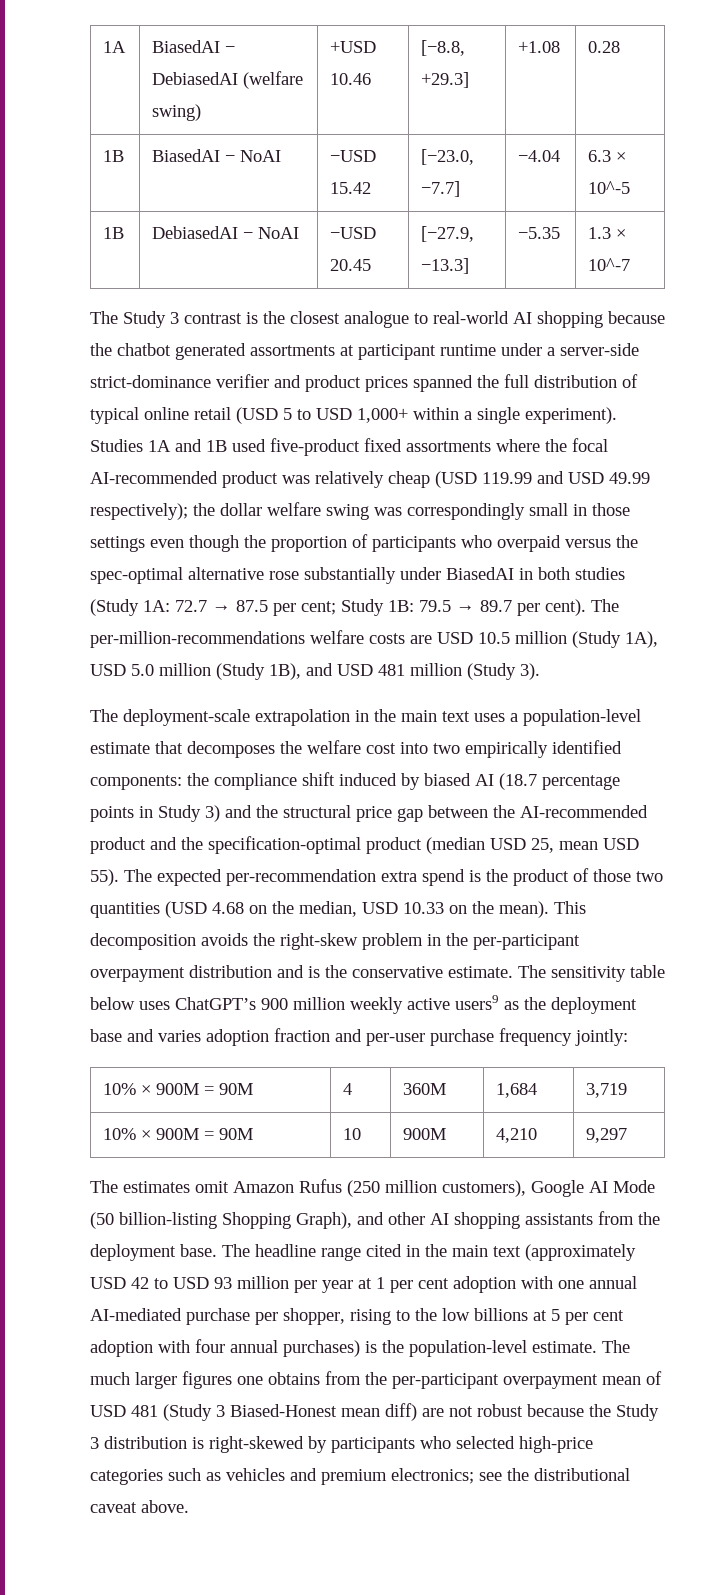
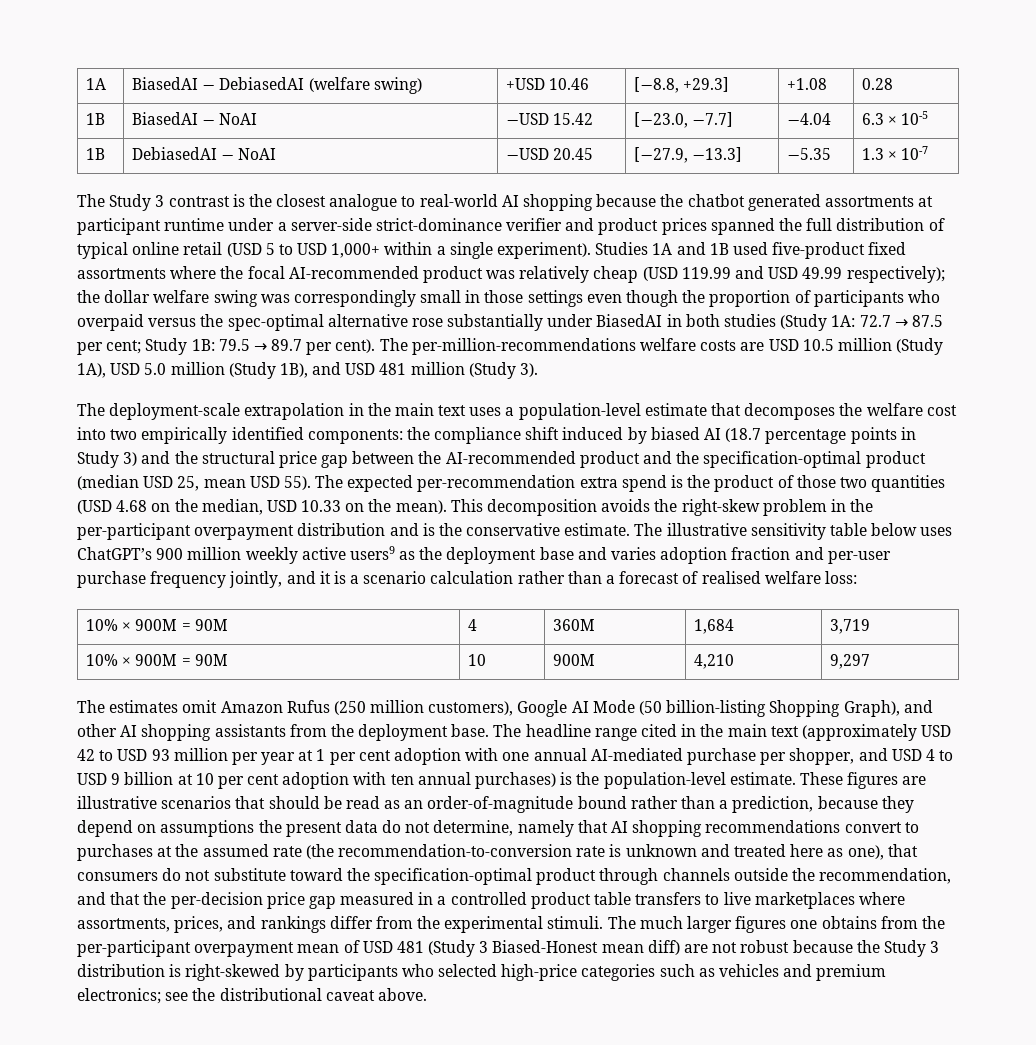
- 1B | BiasedAI − NoAI | −USD 15.42 | [−23.0, −7.7] | −4.04 | 6.3 × 10^-5
+ 1B | BiasedAI − NoAI | −USD 15.42 | [−23.0, −7.7] | −4.04 | 6.3 × 10-5
- 1B | DebiasedAI − NoAI | −USD 20.45 | [−27.9, −13.3] | −5.35 | 1.3 × 10^-7
+ 1B | DebiasedAI − NoAI | −USD 20.45 | [−27.9, −13.3] | −5.35 | 1.3 × 10-7
- The sensitivity table below uses ChatGPT’s 900 million weekly active users9 as the deployment base and varies adoption fraction and per-user purchase frequency jointly:
+ The illustrative sensitivity table below uses ChatGPT’s 900 million weekly active users9 as the deployment base and varies adoption fraction and per-user purchase frequency jointly, and it is a scenario calculation rather than a forecast of realised welfare loss:
- The headline range cited in the main text (approximately USD 42 to USD 93 million per year at 1 per cent adoption with one annual AI-mediated purchase per shopper, rising to the low billions at 5 per cent adoption with four annual purchases) is the population-level estimate.
+ The headline range cited in the main text (approximately USD 42 to USD 93 million per year at 1 per cent adoption with one annual AI-mediated purchase per shopper, and USD 4 to USD 9 billion at 10 per cent adoption with ten annual purchases) is the population-level estimate.
+ These figures are illustrative scenarios that should be read as an order-of-magnitude bound rather than a prediction, because they depend on assumptions the present data do not determine, namely that AI shopping recommendations convert to purchases at the assumed rate (the recommendation-to-conversion rate is unknown and treated here as one), that consumers do not substitute toward the specification-optimal product through channels outside the recommendation, and that the per-decision price gap measured in a controlled product table transfers to live marketplaces where assortments, prices, and rankings differ from the experimental stimuli.

